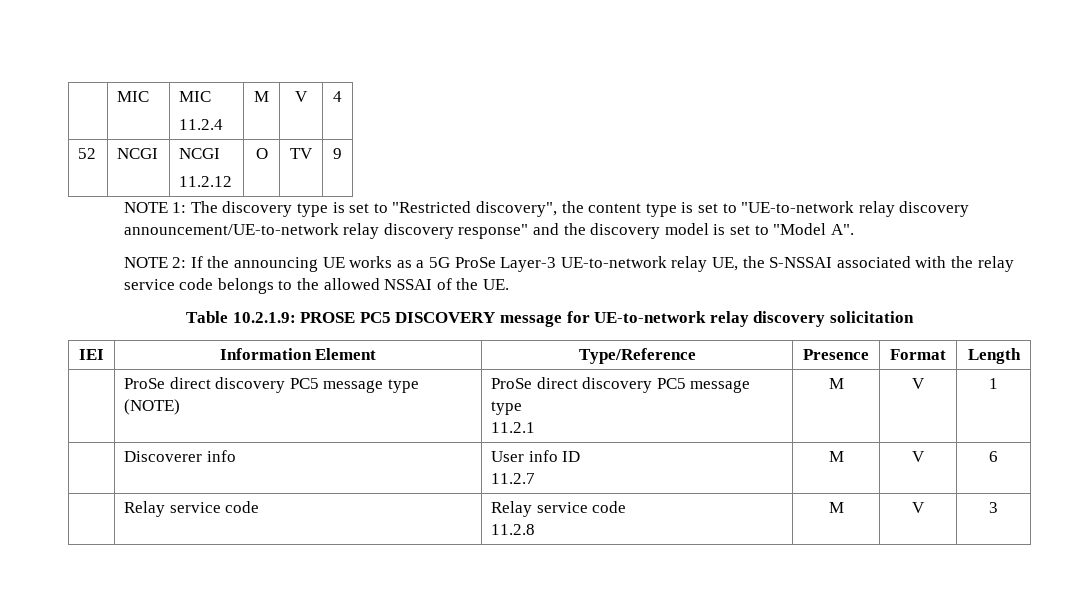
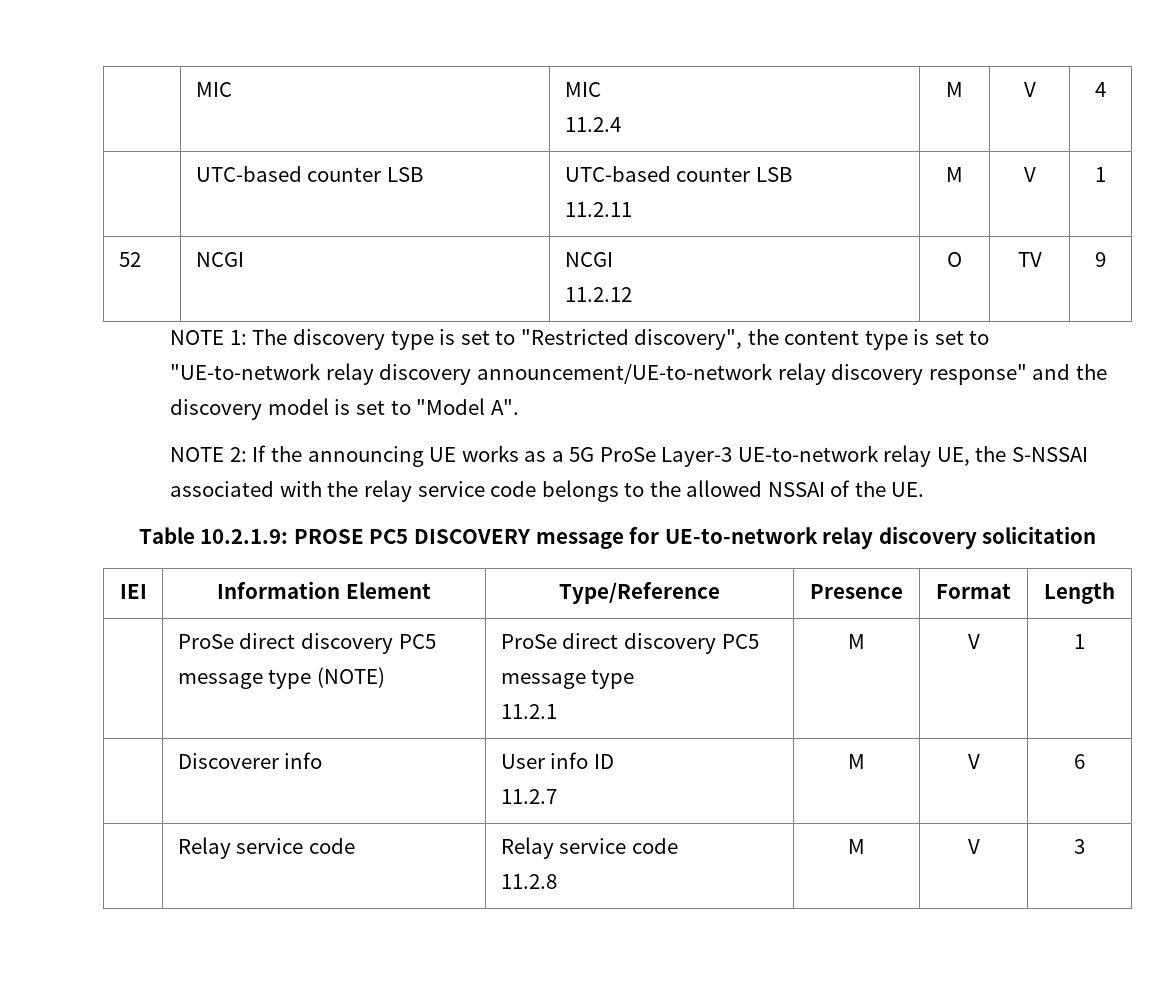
+ | UTC-based counter LSB | UTC-based counter LSB
+ 11.2.11 | M | V | 1

